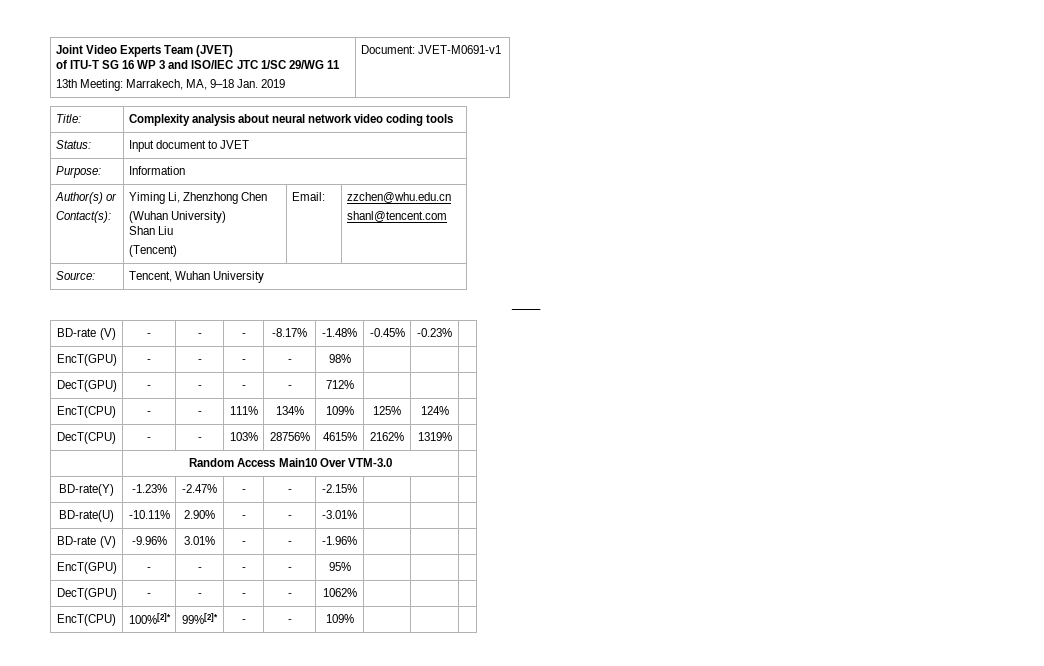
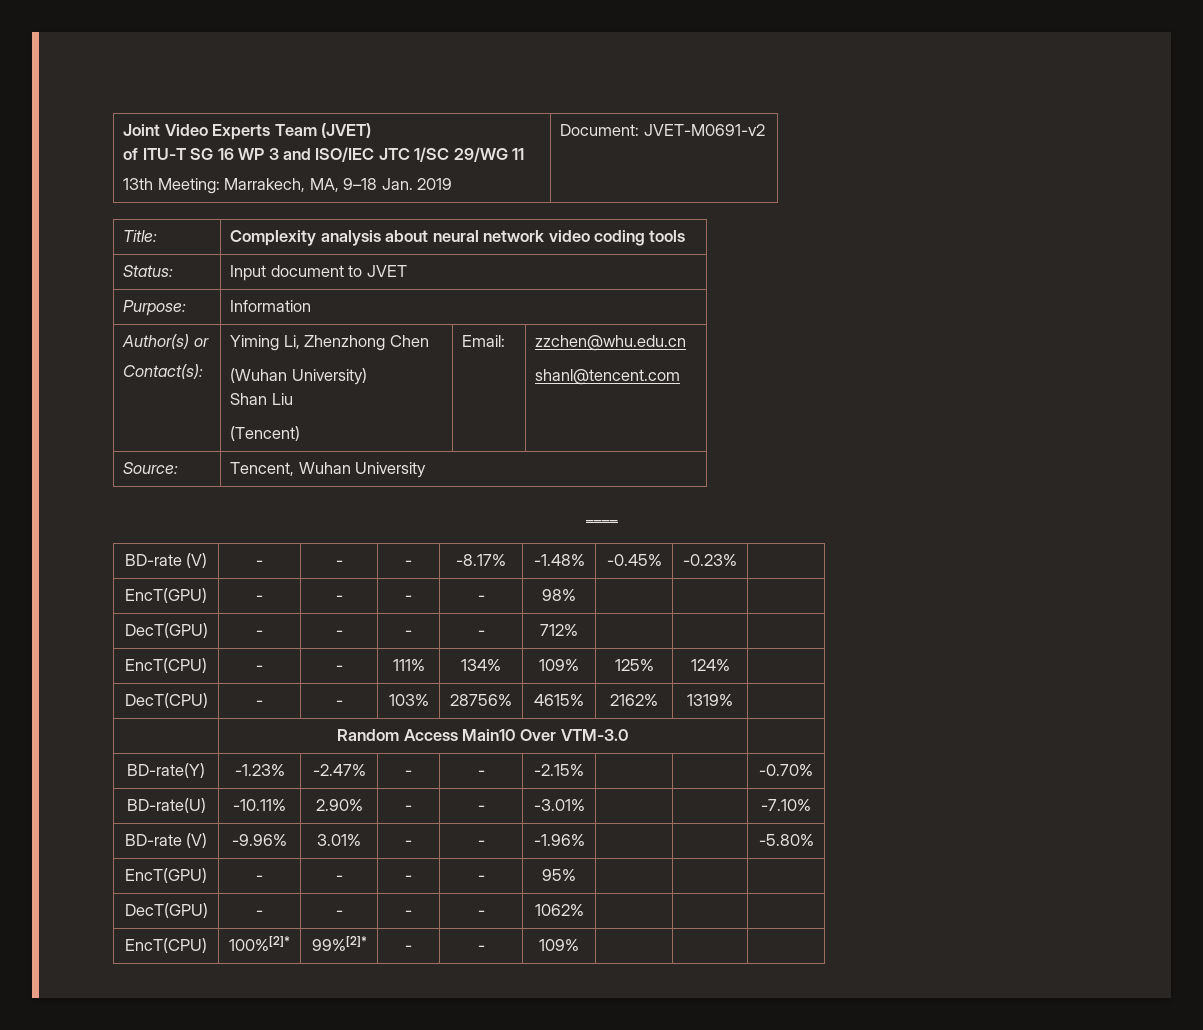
  Joint Video Experts Team (JVET)
  of ITU-T SG 16 WP 3 and ISO/IEC JTC 1/SC 29/WG 11
- 13th Meeting: Marrakech, MA, 9–18 Jan. 2019 | Document: JVET-M0691-v1
+ 13th Meeting: Marrakech, MA, 9–18 Jan. 2019 | Document: JVET-M0691-v2
- BD-rate(Y) | -1.23% | -2.47% | - | - | -2.15% | | |
+ BD-rate(Y) | -1.23% | -2.47% | - | - | -2.15% | | | -0.70%
- BD-rate(U) | -10.11% | 2.90% | - | - | -3.01% | | |
+ BD-rate(U) | -10.11% | 2.90% | - | - | -3.01% | | | -7.10%
- BD-rate (V) | -9.96% | 3.01% | - | - | -1.96% | | |
+ BD-rate (V) | -9.96% | 3.01% | - | - | -1.96% | | | -5.80%

